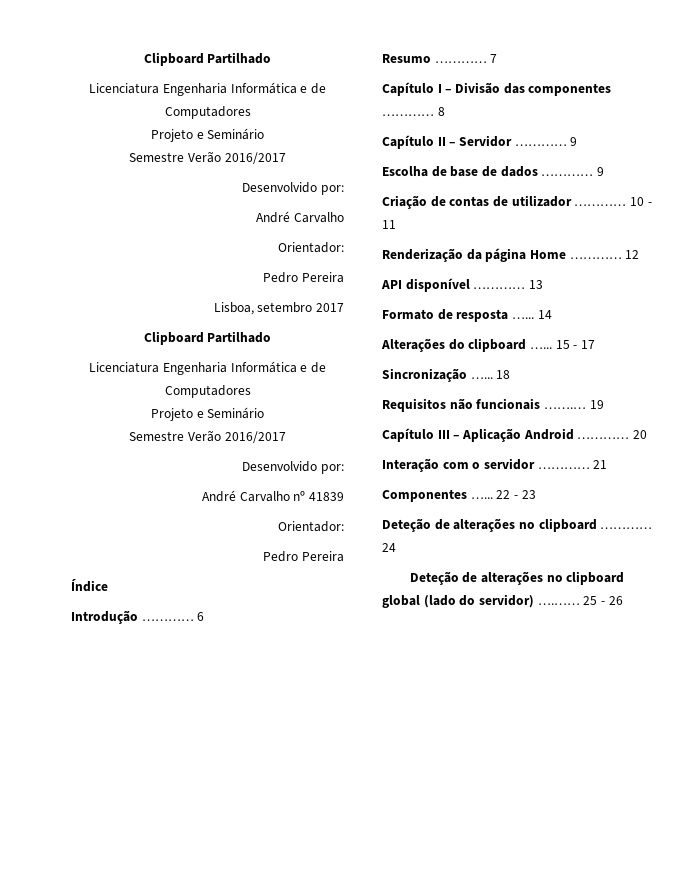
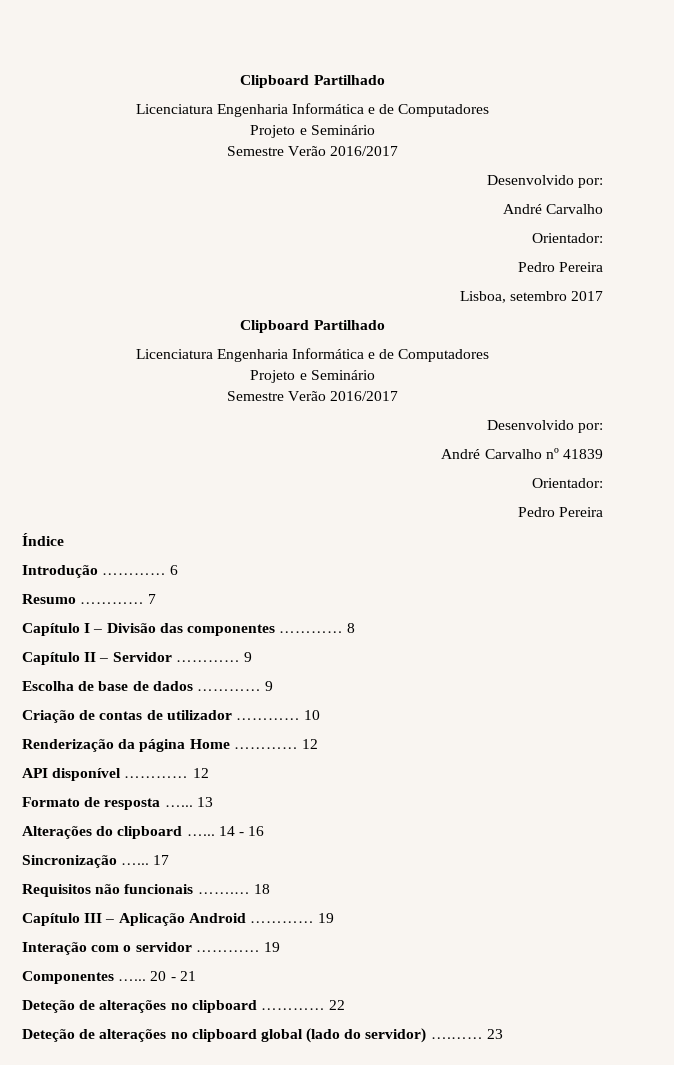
- 10 - 11
+ 10
- API disponível ………… 13
+ API disponível ………… 12
- 14
+ 13
- 15 - 17
+ 14 - 16
- 18
+ 17
- 19
+ 18
- Capítulo III – Aplicação Android ………… 20
+ Capítulo III – Aplicação Android ………… 19
- Interação com o servidor ………… 21
+ Interação com o servidor ………… 19
- 22 - 23
+ 20 - 21
- 24
+ 22
- 25 - 26
+ 23

